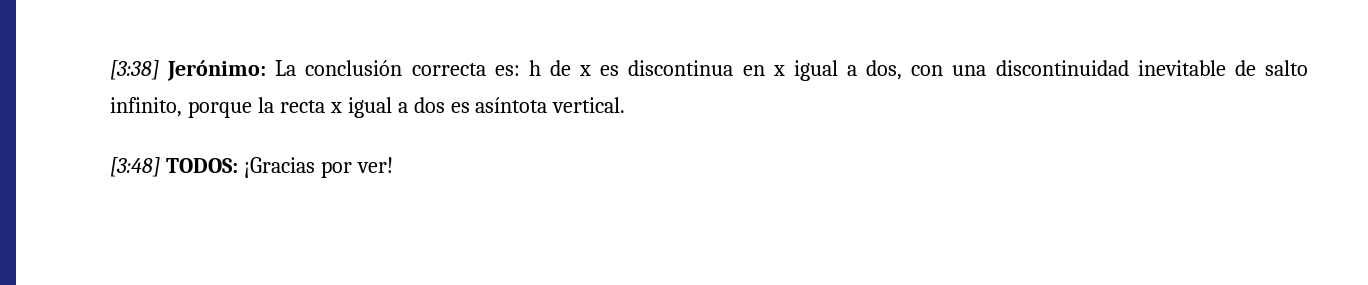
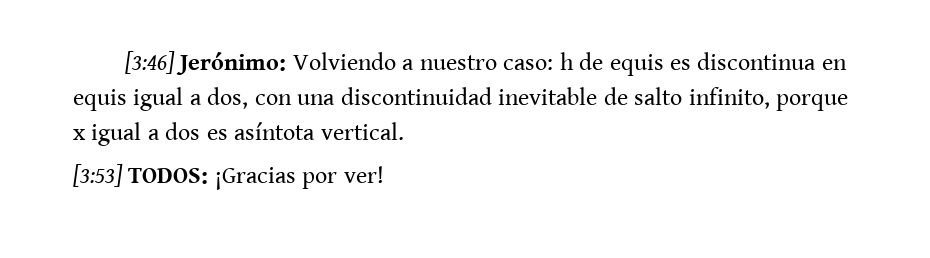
- [3:38] Jerónimo: La conclusión correcta es: h de x es discontinua en x igual a dos, con una discontinuidad inevitable de salto infinito, porque la recta x igual a dos es asíntota vertical.
+ [3:46] Jerónimo: Volviendo a nuestro caso: h de equis es discontinua en equis igual a dos, con una discontinuidad inevitable de salto infinito, porque x igual a dos es asíntota vertical.
- [3:48] TODOS: ¡Gracias por ver!
+ [3:53] TODOS: ¡Gracias por ver!

